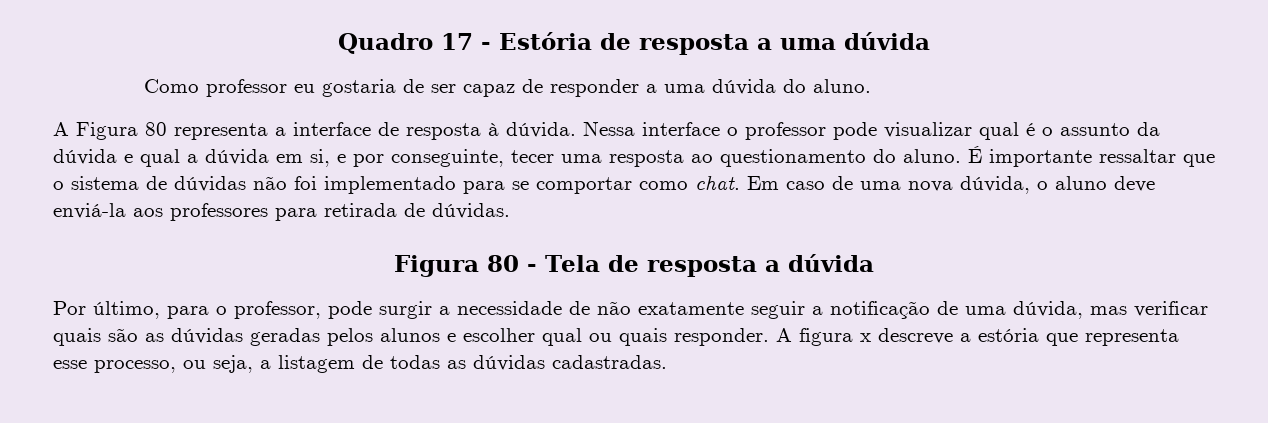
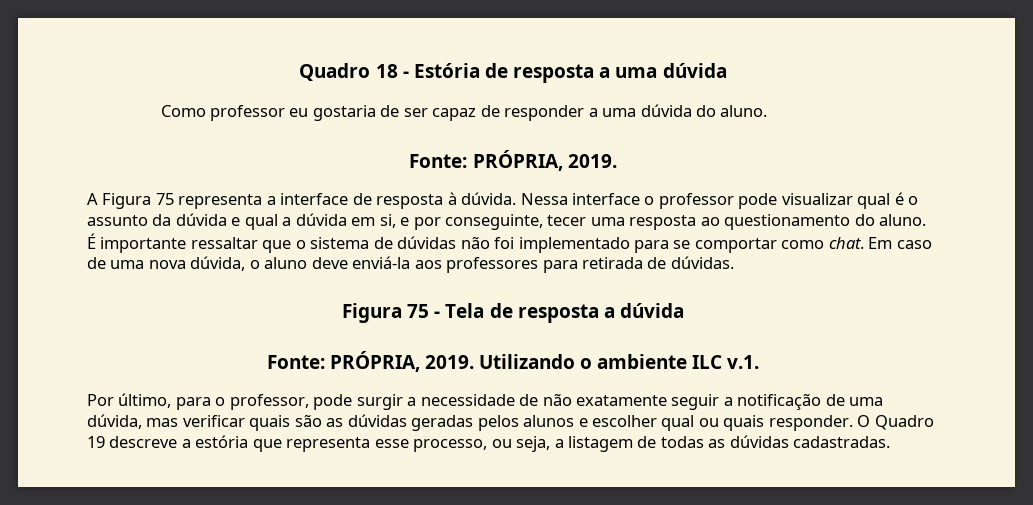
- Quadro 17 - Estória de resposta a uma dúvida
+ Quadro 18 - Estória de resposta a uma dúvida
  Como professor eu gostaria de ser capaz de responder a uma dúvida do aluno.
+ Fonte: PRÓPRIA, 2019.
- A Figura 80 representa a interface de resposta à dúvida.
+ A Figura 75 representa a interface de resposta à dúvida.
- Figura 80 - Tela de resposta a dúvida
+ Figura 75 - Tela de resposta a dúvida
+ Fonte: PRÓPRIA, 2019. Utilizando o ambiente ILC v.1.
- A figura x descreve a estória que representa esse processo, ou seja, a listagem de todas as dúvidas cadastradas.
+ O Quadro 19 descreve a estória que representa esse processo, ou seja, a listagem de todas as dúvidas cadastradas.

